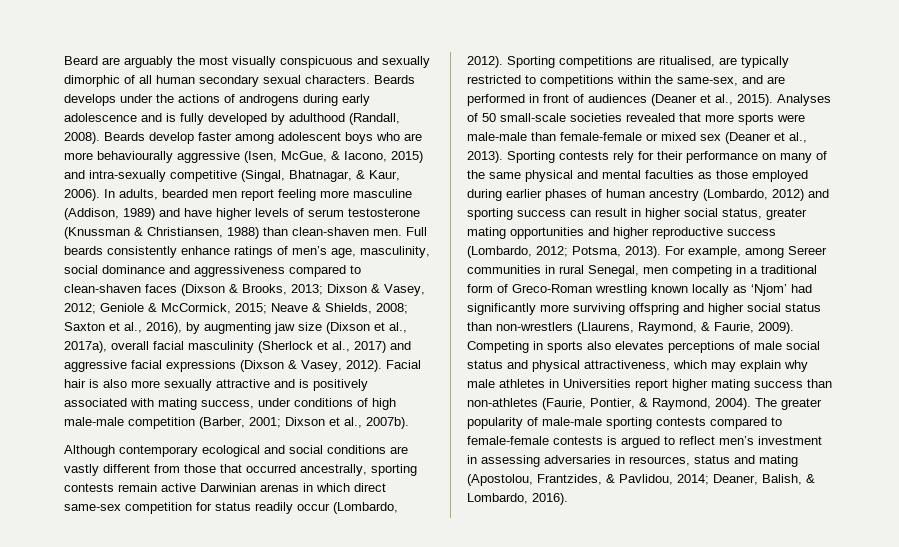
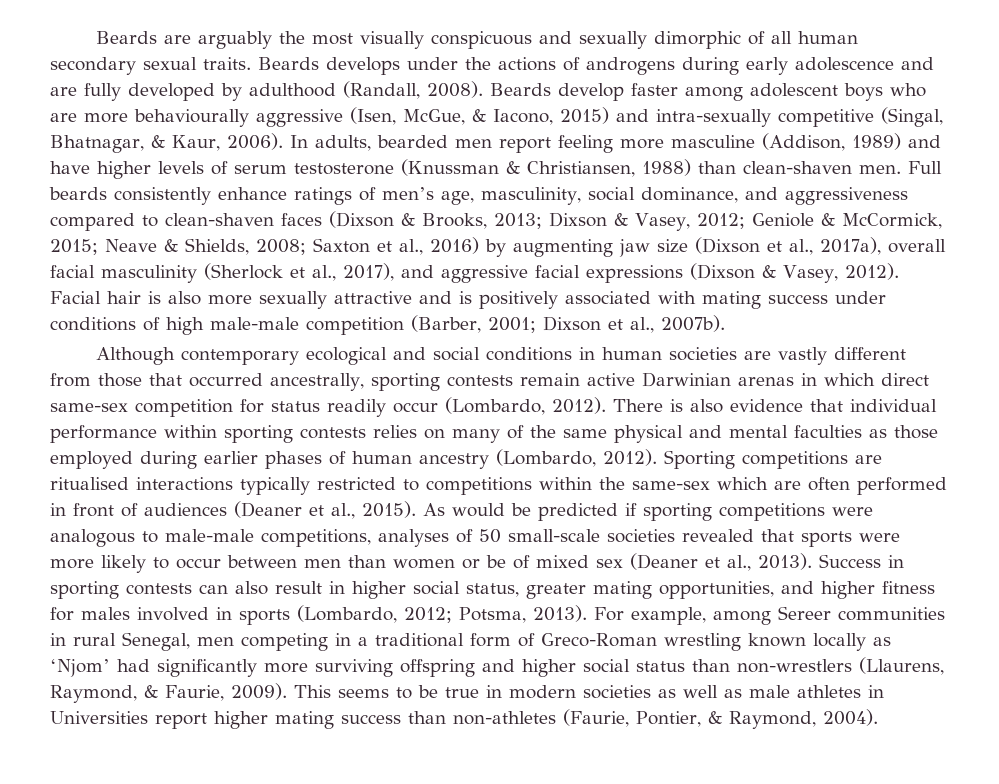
- Beard are arguably the most visually conspicuous and sexually dimorphic of all human secondary sexual characters.
+ Beards are arguably the most visually conspicuous and sexually dimorphic of all human secondary sexual traits.
- Beards develops under the actions of androgens during early adolescence and is fully developed by adulthood (Randall, 2008).
+ Beards develops under the actions of androgens during early adolescence and are fully developed by adulthood (Randall, 2008).
- Full beards consistently enhance ratings of men’s age, masculinity, social dominance and aggressiveness compared to clean-shaven faces (Dixson & Brooks, 2013; Dixson & Vasey, 2012; Geniole & McCormick, 2015; Neave & Shields, 2008; Saxton et al., 2016), by augmenting jaw size (Dixson et al., 2017a), overall facial masculinity (Sherlock et al., 2017) and aggressive facial expressions (Dixson & Vasey, 2012).
+ Full beards consistently enhance ratings of men’s age, masculinity, social dominance, and aggressiveness compared to clean-shaven faces (Dixson & Brooks, 2013; Dixson & Vasey, 2012; Geniole & McCormick, 2015; Neave & Shields, 2008; Saxton et al., 2016) by augmenting jaw size (Dixson et al., 2017a), overall facial masculinity (Sherlock et al., 2017), and aggressive facial expressions (Dixson & Vasey, 2012).
- Facial hair is also more sexually attractive and is positively associated with mating success, under conditions of high male-male competition (Barber, 2001; Dixson et al., 2007b).
+ Facial hair is also more sexually attractive and is positively associated with mating success under conditions of high male-male competition (Barber, 2001; Dixson et al., 2007b).
- Although contemporary ecological and social conditions are vastly different from those that occurred ancestrally, sporting contests remain active Darwinian arenas in which direct same-sex competition for status readily occur (Lombardo, 2012).
+ Although contemporary ecological and social conditions in human societies are vastly different from those that occurred ancestrally, sporting contests remain active Darwinian arenas in which direct same-sex competition for status readily occur (Lombardo, 2012).
- Sporting competitions are ritualised, are typically restricted to competitions within the same-sex, and are performed in front of audiences (Deaner et al., 2015). Analyses of 50 small-scale societies revealed that more sports were male-male than female-female or mixed sex (Deaner et al., 2013). Sporting contests rely for their performance on many of the same physical and mental faculties as those employed during earlier phases of human ancestry (Lombardo, 2012) and sporting success can result in higher social status, greater mating opportunities and higher reproductive success (Lombardo, 2012; Potsma, 2013).
+ There is also evidence that individual performance within sporting contests relies on many of the same physical and mental faculties as those employed during earlier phases of human ancestry (Lombardo, 2012). Sporting competitions are ritualised interactions typically restricted to competitions within the same-sex which are often performed in front of audiences (Deaner et al., 2015). As would be predicted if sporting competitions were analogous to male-male competitions, analyses of 50 small-scale societies revealed that sports were more likely to occur between men than women or be of mixed sex (Deaner et al., 2013). Success in sporting contests can also result in higher social status, greater mating opportunities, and higher fitness for males involved in sports (Lombardo, 2012; Potsma, 2013).
- Competing in sports also elevates perceptions of male social status and physical attractiveness, which may explain why male athletes in Universities report higher mating success than non-athletes (Faurie, Pontier, & Raymond, 2004). The greater popularity of male-male sporting contests compared to female-female contests is argued to reflect men’s investment in assessing adversaries in resources, status and mating (Apostolou, Frantzides, & Pavlidou, 2014; Deaner, Balish, & Lombardo, 2016).
+ This seems to be true in modern societies as well as male athletes in Universities report higher mating success than non-athletes (Faurie, Pontier, & Raymond, 2004).

